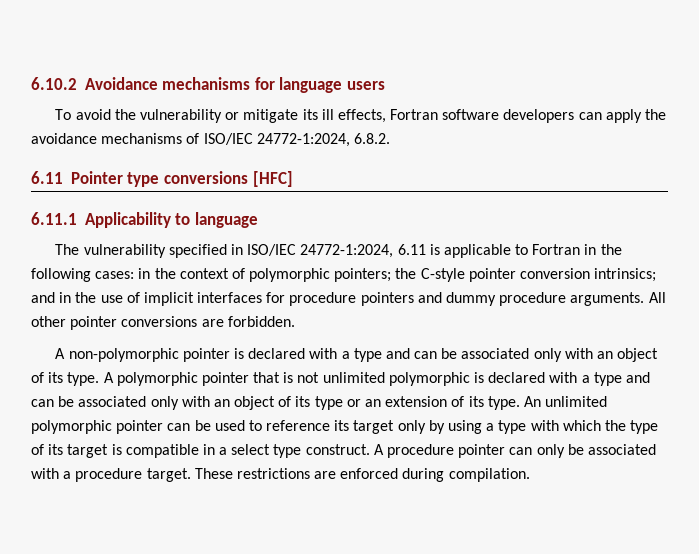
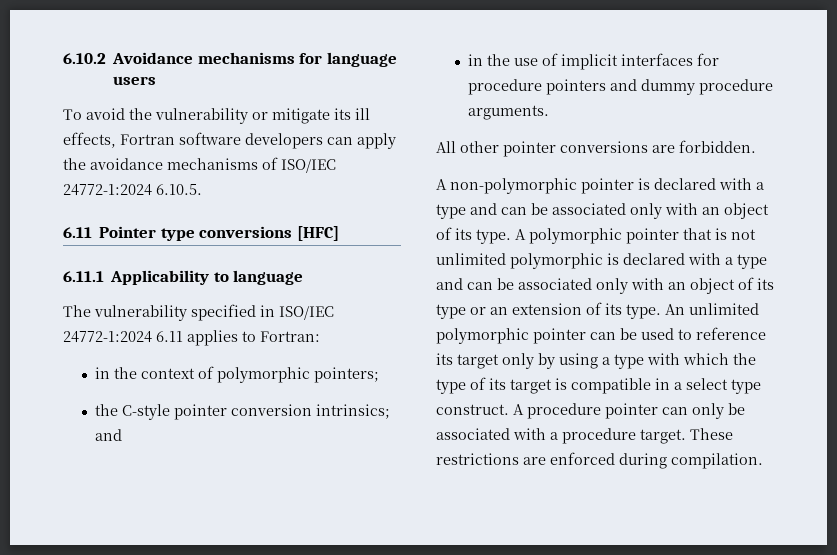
- To avoid the vulnerability or mitigate its ill effects, Fortran software developers can apply the avoidance mechanisms of ISO/IEC 24772-1:2024, 6.8.2.
+ To avoid the vulnerability or mitigate its ill effects, Fortran software developers can apply the avoidance mechanisms of ISO/IEC 24772-1:2024 6.10.5.
- The vulnerability specified in ISO/IEC 24772-1:2024, 6.11 is applicable to Fortran in the following cases: in the context of polymorphic pointers; the C-style pointer conversion intrinsics; and in the use of implicit interfaces for procedure pointers and dummy procedure arguments. All other pointer conversions are forbidden.
+ The vulnerability specified in ISO/IEC 24772-1:2024 6.11 applies to Fortran:
+ in the context of polymorphic pointers;
+ the C-style pointer conversion intrinsics; and
+ in the use of implicit interfaces for procedure pointers and dummy procedure arguments.
+ All other pointer conversions are forbidden.

